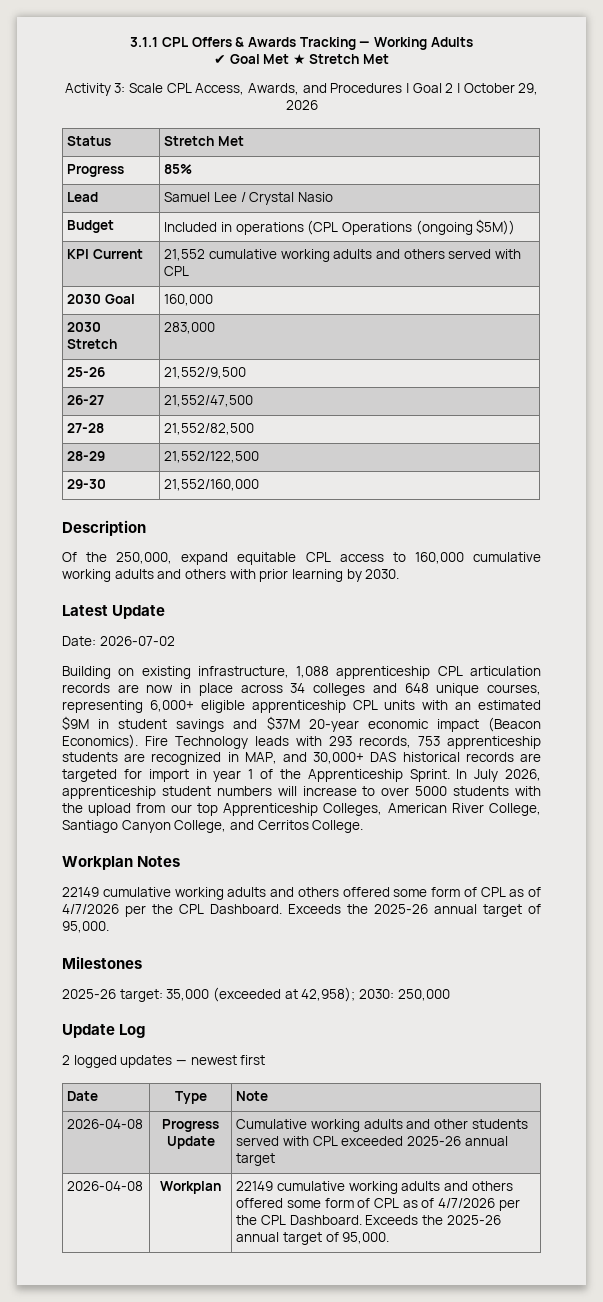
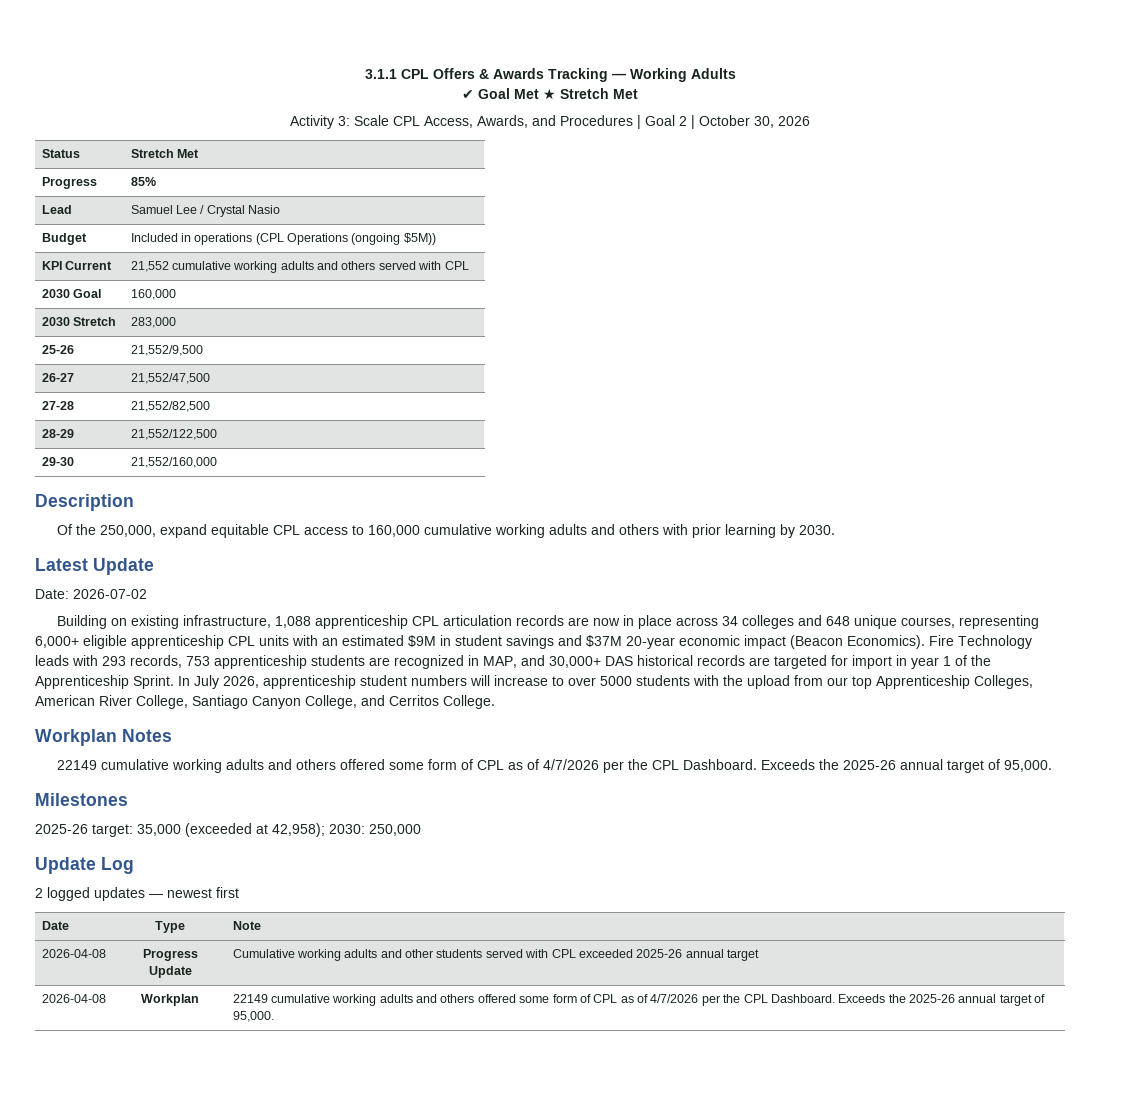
- Activity 3: Scale CPL Access, Awards, and Procedures | Goal 2 | October 29, 2026
+ Activity 3: Scale CPL Access, Awards, and Procedures | Goal 2 | October 30, 2026

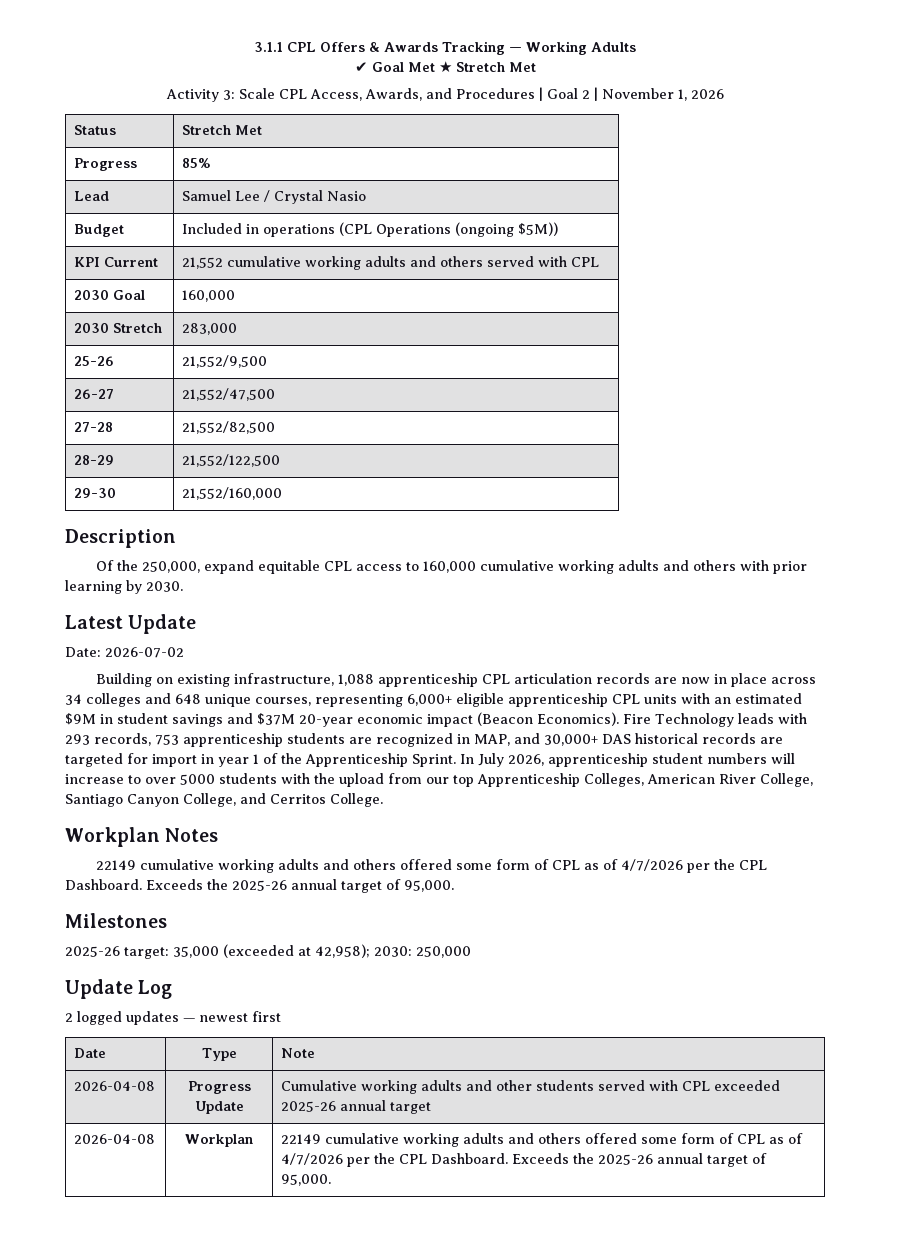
- Activity 3: Scale CPL Access, Awards, and Procedures | Goal 2 | October 30, 2026
+ Activity 3: Scale CPL Access, Awards, and Procedures | Goal 2 | November 1, 2026

